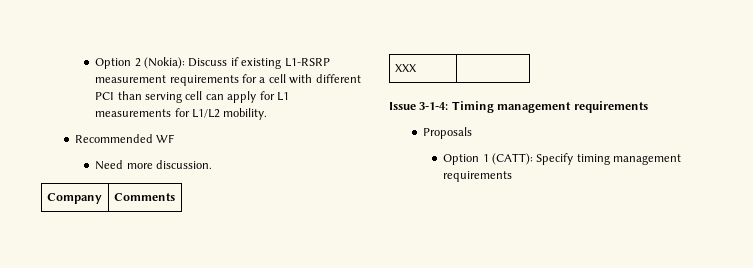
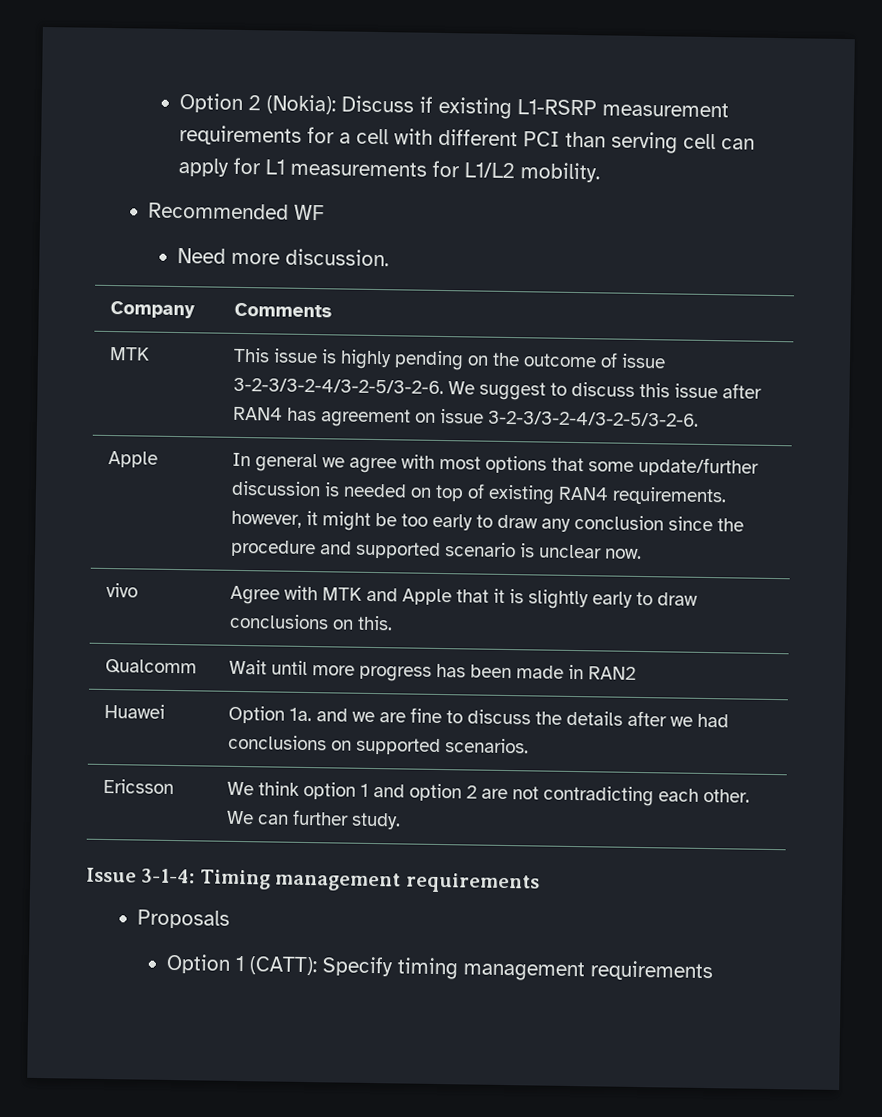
- XXX |
+ MTK | This issue is highly pending on the outcome of issue 3-2-3/3-2-4/3-2-5/3-2-6. We suggest to discuss this issue after RAN4 has agreement on issue 3-2-3/3-2-4/3-2-5/3-2-6.
+ Apple | In general we agree with most options that some update/further discussion is needed on top of existing RAN4 requirements. however, it might be too early to draw any conclusion since the procedure and supported scenario is unclear now.
+ vivo | Agree with MTK and Apple that it is slightly early to draw conclusions on this.
+ Qualcomm | Wait until more progress has been made in RAN2
+ Huawei | Option 1a. and we are fine to discuss the details after we had conclusions on supported scenarios.
+ Ericsson | We think option 1 and option 2 are not contradicting each other. We can further study.

